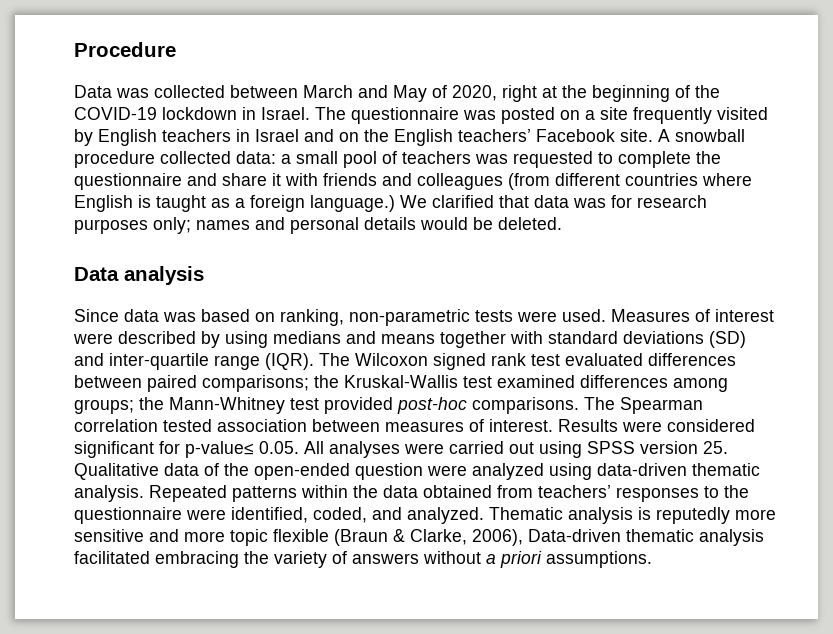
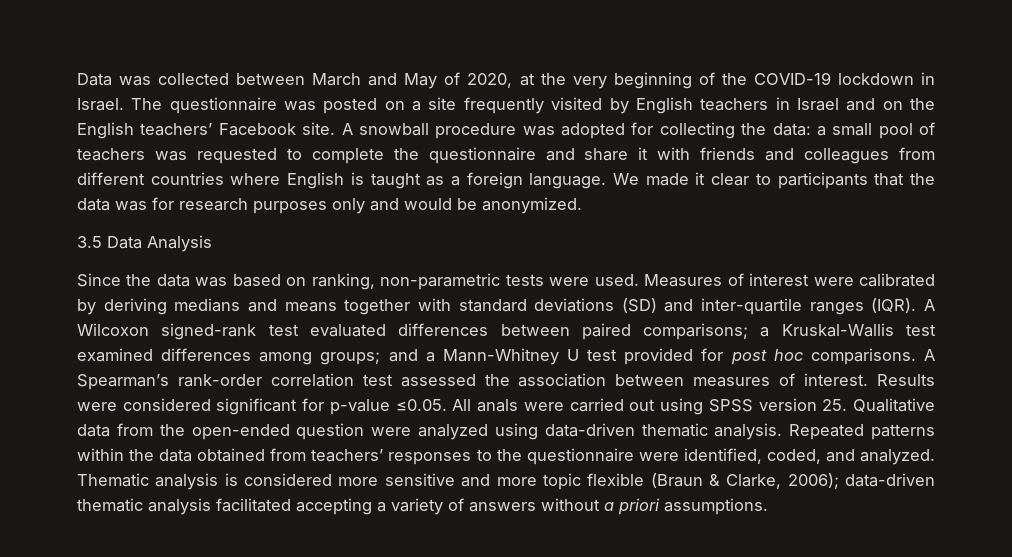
- Procedure
- Data was collected between March and May of 2020, right at the beginning of the COVID-19 lockdown in Israel.
+ Data was collected between March and May of 2020, at the very beginning of the COVID-19 lockdown in Israel.
- A snowball procedure collected data: a small pool of teachers was requested to complete the questionnaire and share it with friends and colleagues (from different countries where English is taught as a foreign language.) We clarified that data was for research purposes only; names and personal details would be deleted.
- Data analysis
+ A snowball procedure was adopted for collecting the data: a small pool of teachers was requested to complete the questionnaire and share it with friends and colleagues from different countries where English is taught as a foreign language. We made it clear to participants that the data was for research purposes only and would be anonymized.
+ 3.5 Data Analysis
- Since data was based on ranking, non-parametric tests were used.
+ Since the data was based on ranking, non-parametric tests were used.
- Measures of interest were described by using medians and means together with standard deviations (SD) and inter-quartile range (IQR). The Wilcoxon signed rank test evaluated differences between paired comparisons; the Kruskal-Wallis test examined differences among groups; the Mann-Whitney test provided post-hoc comparisons. The Spearman correlation tested association between measures of interest.
+ Measures of interest were calibrated by deriving medians and means together with standard deviations (SD) and inter-quartile ranges (IQR). A Wilcoxon signed-rank test evaluated differences between paired comparisons; a Kruskal-Wallis test examined differences among groups; and a Mann-Whitney U test provided for post hoc comparisons. A Spearman’s rank-order correlation test assessed the association between measures of interest.
- Results were considered significant for p-value≤ 0.05. All analyses were carried out using SPSS version 25. Qualitative data of the open-ended question were analyzed using data-driven thematic analysis.
+ Results were considered significant for p-value ≤0.05. All anals were carried out using SPSS version 25. Qualitative data from the open-ended question were analyzed using data-driven thematic analysis.
- Thematic analysis is reputedly more sensitive and more topic flexible (Braun & Clarke, 2006), Data-driven thematic analysis facilitated embracing the variety of answers without a priori assumptions.
+ Thematic analysis is considered more sensitive and more topic flexible (Braun & Clarke, 2006); data-driven thematic analysis facilitated accepting a variety of answers without a priori assumptions.

